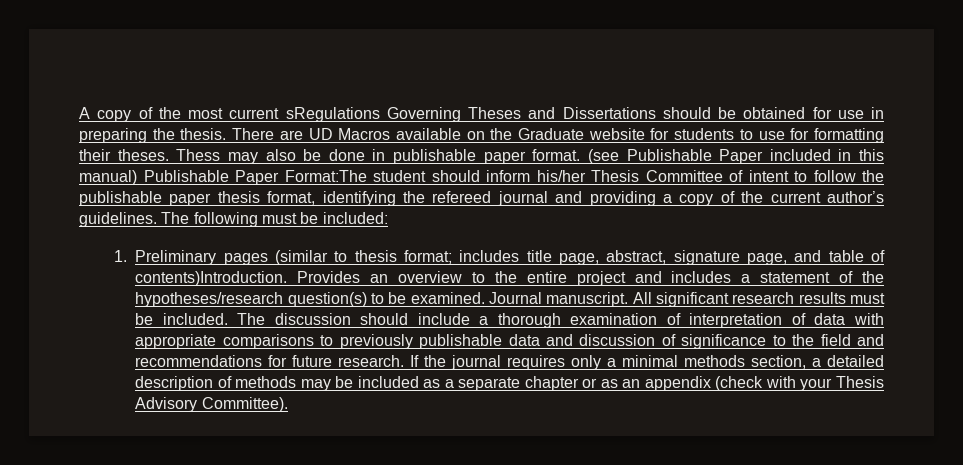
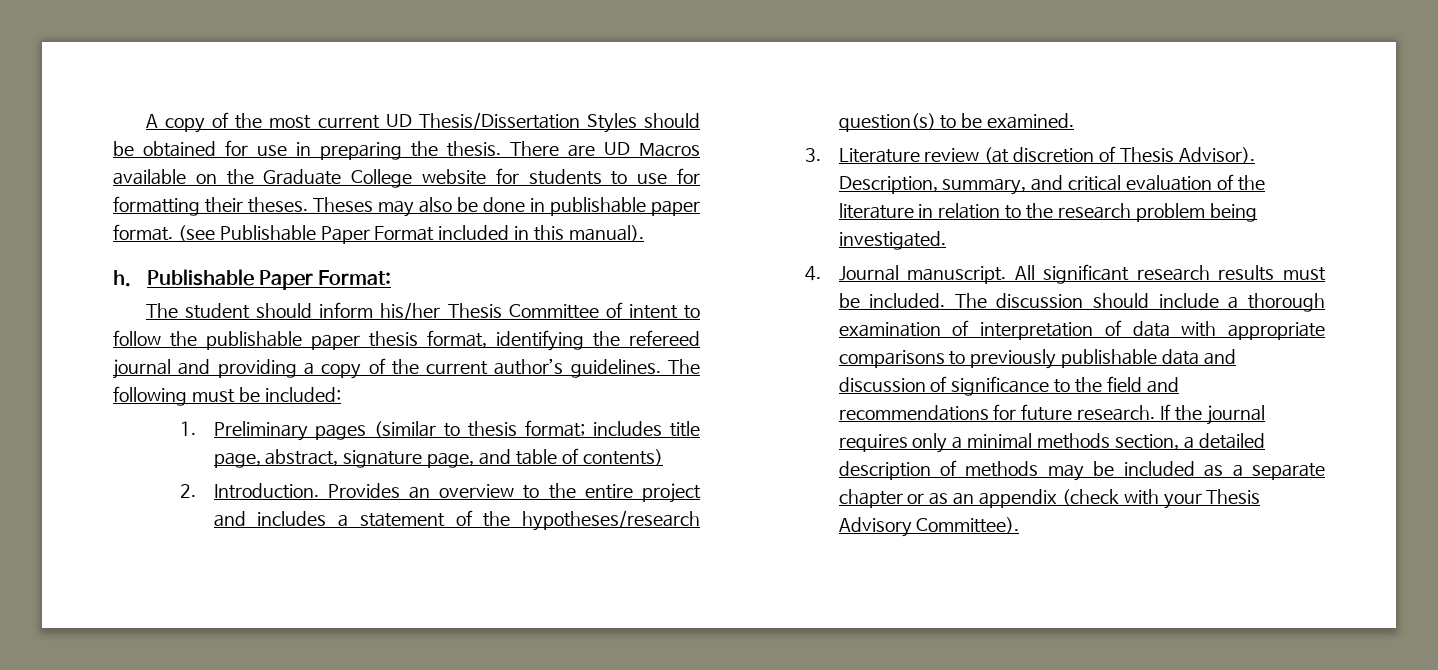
- A copy of the most current sRegulations Governing Theses and Dissertations should be obtained for use in preparing the thesis.
+ A copy of the most current UD Thesis/Dissertation Styles should be obtained for use in preparing the thesis.
- There are UD Macros available on the Graduate website for students to use for formatting their theses.
+ There are UD Macros available on the Graduate College website for students to use for formatting their theses.
- Thess may also be done in publishable paper format.
+ Theses may also be done in publishable paper format.
- (see Publishable Paper included in this manual) Publishable Paper Format:The student should inform his/her Thesis Committee of intent to follow the publishable paper thesis format, identifying the refereed journal and providing a copy of the current author’s guidelines.
+ (see Publishable Paper Format included in this manual).
+ h. Publishable Paper Format:
+ The student should inform his/her Thesis Committee of intent to follow the publishable paper thesis format, identifying the refereed journal and providing a copy of the current author’s guidelines.
- 1. Preliminary pages (similar to thesis format; includes title page, abstract, signature page, and table of contents)Introduction.
+ 1. Preliminary pages (similar to thesis format; includes title page, abstract, signature page, and table of contents)
+ 2. Introduction.
- Provides an overview to the entire project and includes a statement of the hypotheses/research question(s) to be examined. Journal manuscript.
+ Provides an overview to the entire project and includes a statement of the hypotheses/research question(s) to be examined.
+ 3. Literature review (at discretion of Thesis Advisor). Description, summary, and critical evaluation of the literature in relation to the research problem being investigated.
+ 4. Journal manuscript.

